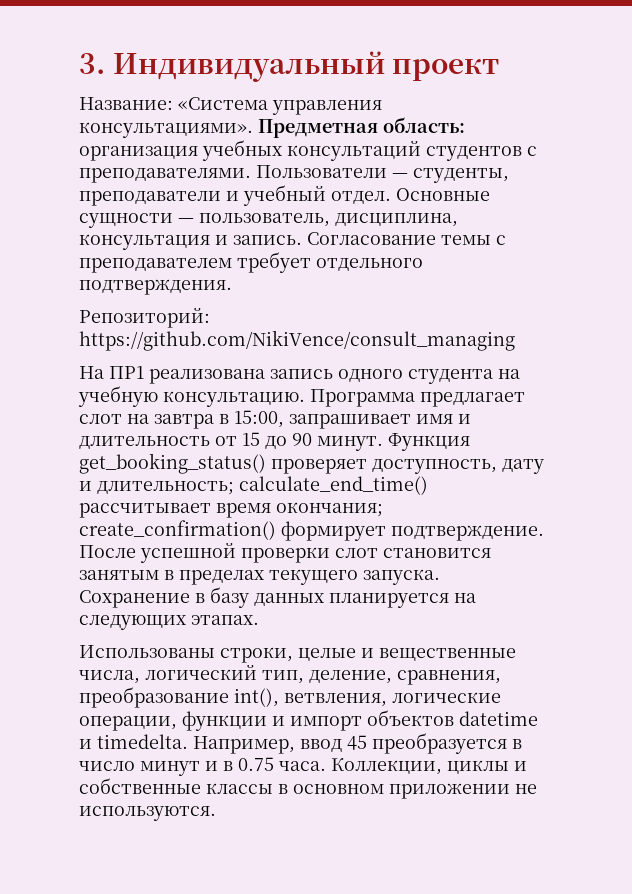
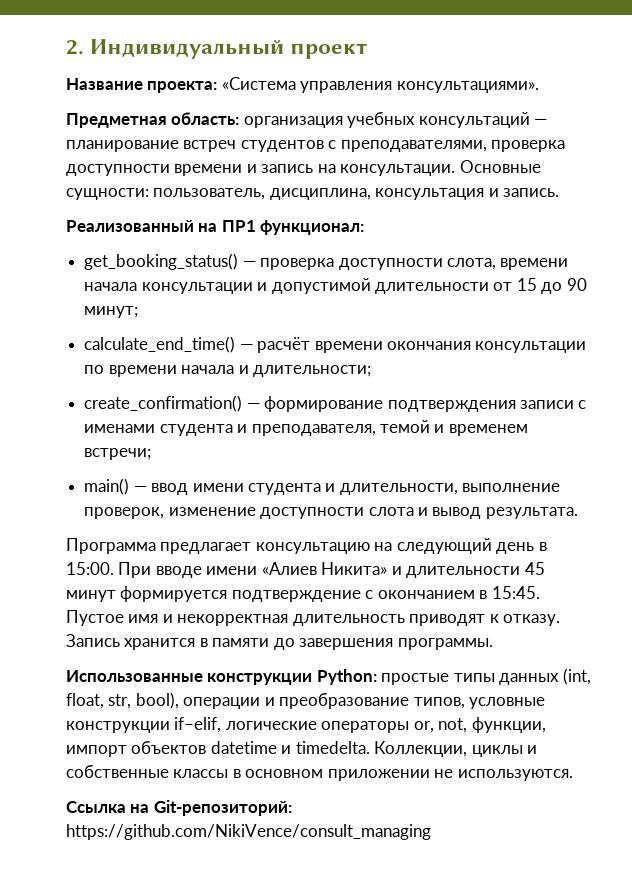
- 3. Индивидуальный проект
+ 2. Индивидуальный проект
- Название: «Система управления консультациями». Предметная область: организация учебных консультаций студентов с преподавателями. Пользователи — студенты, преподаватели и учебный отдел. Основные сущности — пользователь, дисциплина, консультация и запись. Согласование темы с преподавателем требует отдельного подтверждения.
- Репозиторий: https://github.com/NikiVence/consult_managing
- На ПР1 реализована запись одного студента на учебную консультацию. Программа предлагает слот на завтра в 15:00, запрашивает имя и длительность от 15 до 90 минут. Функция get_booking_status() проверяет доступность, дату и длительность; calculate_end_time() рассчитывает время окончания; create_confirmation() формирует подтверждение. После успешной проверки слот становится занятым в пределах текущего запуска. Сохранение в базу данных планируется на следующих этапах.
- Использованы строки, целые и вещественные числа, логический тип, деление, сравнения, преобразование int(), ветвления, логические операции, функции и импорт объектов datetime и timedelta.
+ Название проекта: «Система управления консультациями».
+ Предметная область: организация учебных консультаций — планирование встреч студентов с преподавателями, проверка доступности времени и запись на консультации. Основные сущности: пользователь, дисциплина, консультация и запись.
+ Реализованный на ПР1 функционал:
+ get_booking_status() — проверка доступности слота, времени начала консультации и допустимой длительности от 15 до 90 минут;
+ calculate_end_time() — расчёт времени окончания консультации по времени начала и длительности;
+ create_confirmation() — формирование подтверждения записи с именами студента и преподавателя, темой и временем встречи;
+ main() — ввод имени студента и длительности, выполнение проверок, изменение доступности слота и вывод результата.
+ Программа предлагает консультацию на следующий день в 15:00. При вводе имени «Алиев Никита» и длительности 45 минут формируется подтверждение с окончанием в 15:45. Пустое имя и некорректная длительность приводят к отказу. Запись хранится в памяти до завершения программы.
+ Использованные конструкции Python: простые типы данных (int, float, str, bool), операции и преобразование типов, условные конструкции if–elif, логические операторы or, not, функции, импорт объектов datetime и timedelta.
- Например, ввод 45 преобразуется в число минут и в 0.75 часа.
+ Ссылка на Git-репозиторий: https://github.com/NikiVence/consult_managing

